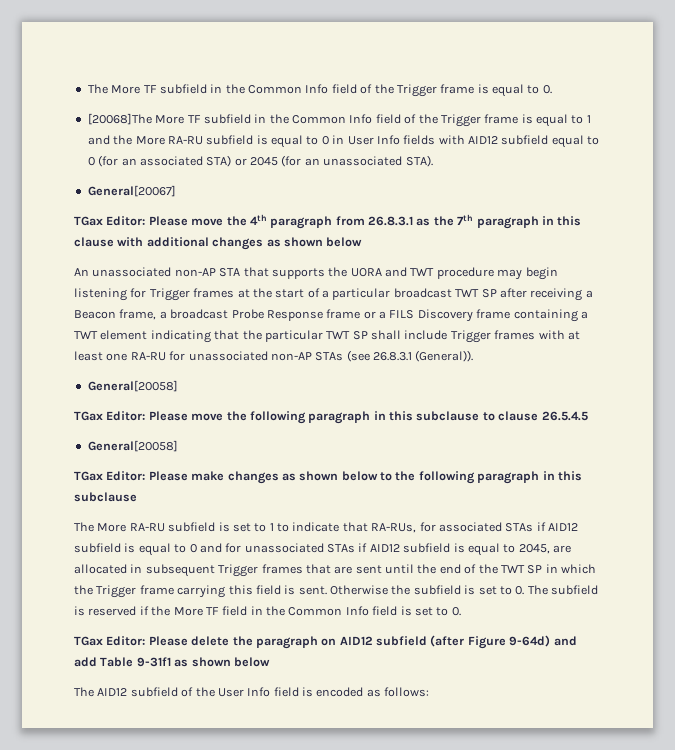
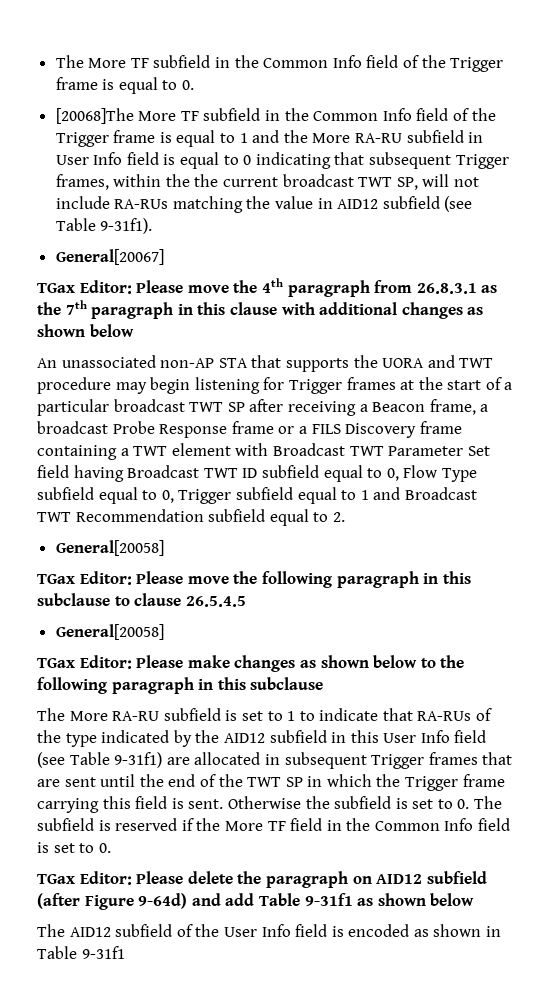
- [20068]The More TF subfield in the Common Info field of the Trigger frame is equal to 1 and the More RA-RU subfield is equal to 0 in User Info fields with AID12 subfield equal to 0 (for an associated STA) or 2045 (for an unassociated STA).
+ [20068]The More TF subfield in the Common Info field of the Trigger frame is equal to 1 and the More RA-RU subfield in User Info field is equal to 0 indicating that subsequent Trigger frames, within the the current broadcast TWT SP, will not include RA-RUs matching the value in AID12 subfield (see Table 9-31f1).
- An unassociated non-AP STA that supports the UORA and TWT procedure may begin listening for Trigger frames at the start of a particular broadcast TWT SP after receiving a Beacon frame, a broadcast Probe Response frame or a FILS Discovery frame containing a TWT element indicating that the particular TWT SP shall include Trigger frames with at least one RA-RU for unassociated non-AP STAs (see 26.8.3.1 (General)).
+ An unassociated non-AP STA that supports the UORA and TWT procedure may begin listening for Trigger frames at the start of a particular broadcast TWT SP after receiving a Beacon frame, a broadcast Probe Response frame or a FILS Discovery frame containing a TWT element with Broadcast TWT Parameter Set field having Broadcast TWT ID subfield equal to 0, Flow Type subfield equal to 0, Trigger subfield equal to 1 and Broadcast TWT Recommendation subfield equal to 2.
- The More RA-RU subfield is set to 1 to indicate that RA-RUs, for associated STAs if AID12 subfield is equal to 0 and for unassociated STAs if AID12 subfield is equal to 2045, are allocated in subsequent Trigger frames that are sent until the end of the TWT SP in which the Trigger frame carrying this field is sent.
+ The More RA-RU subfield is set to 1 to indicate that RA-RUs of the type indicated by the AID12 subfield in this User Info field (see Table 9-31f1) are allocated in subsequent Trigger frames that are sent until the end of the TWT SP in which the Trigger frame carrying this field is sent.
- The AID12 subfield of the User Info field is encoded as follows:
+ The AID12 subfield of the User Info field is encoded as shown in Table 9-31f1

